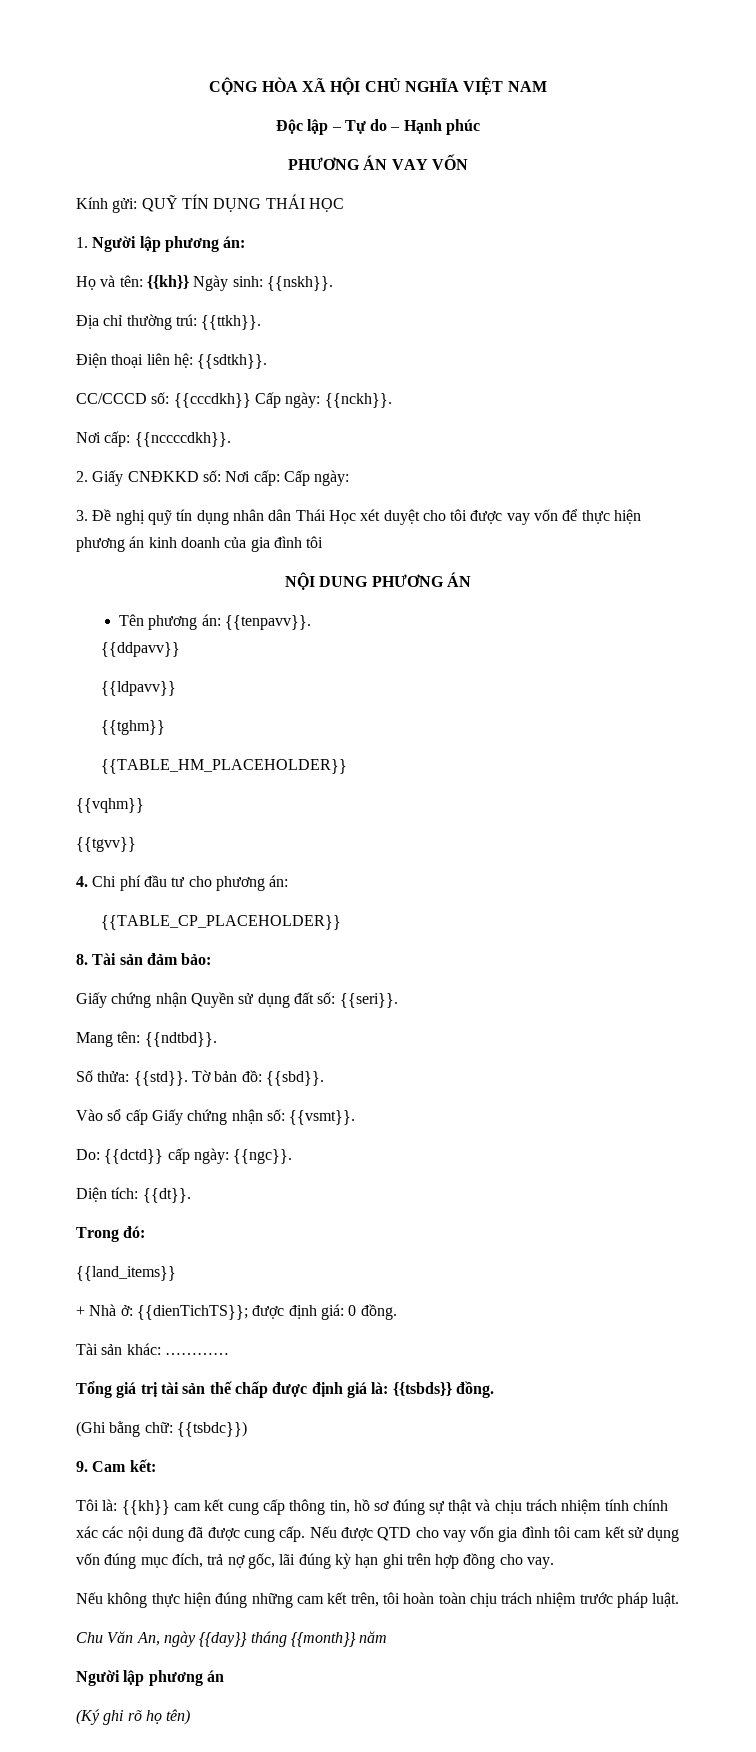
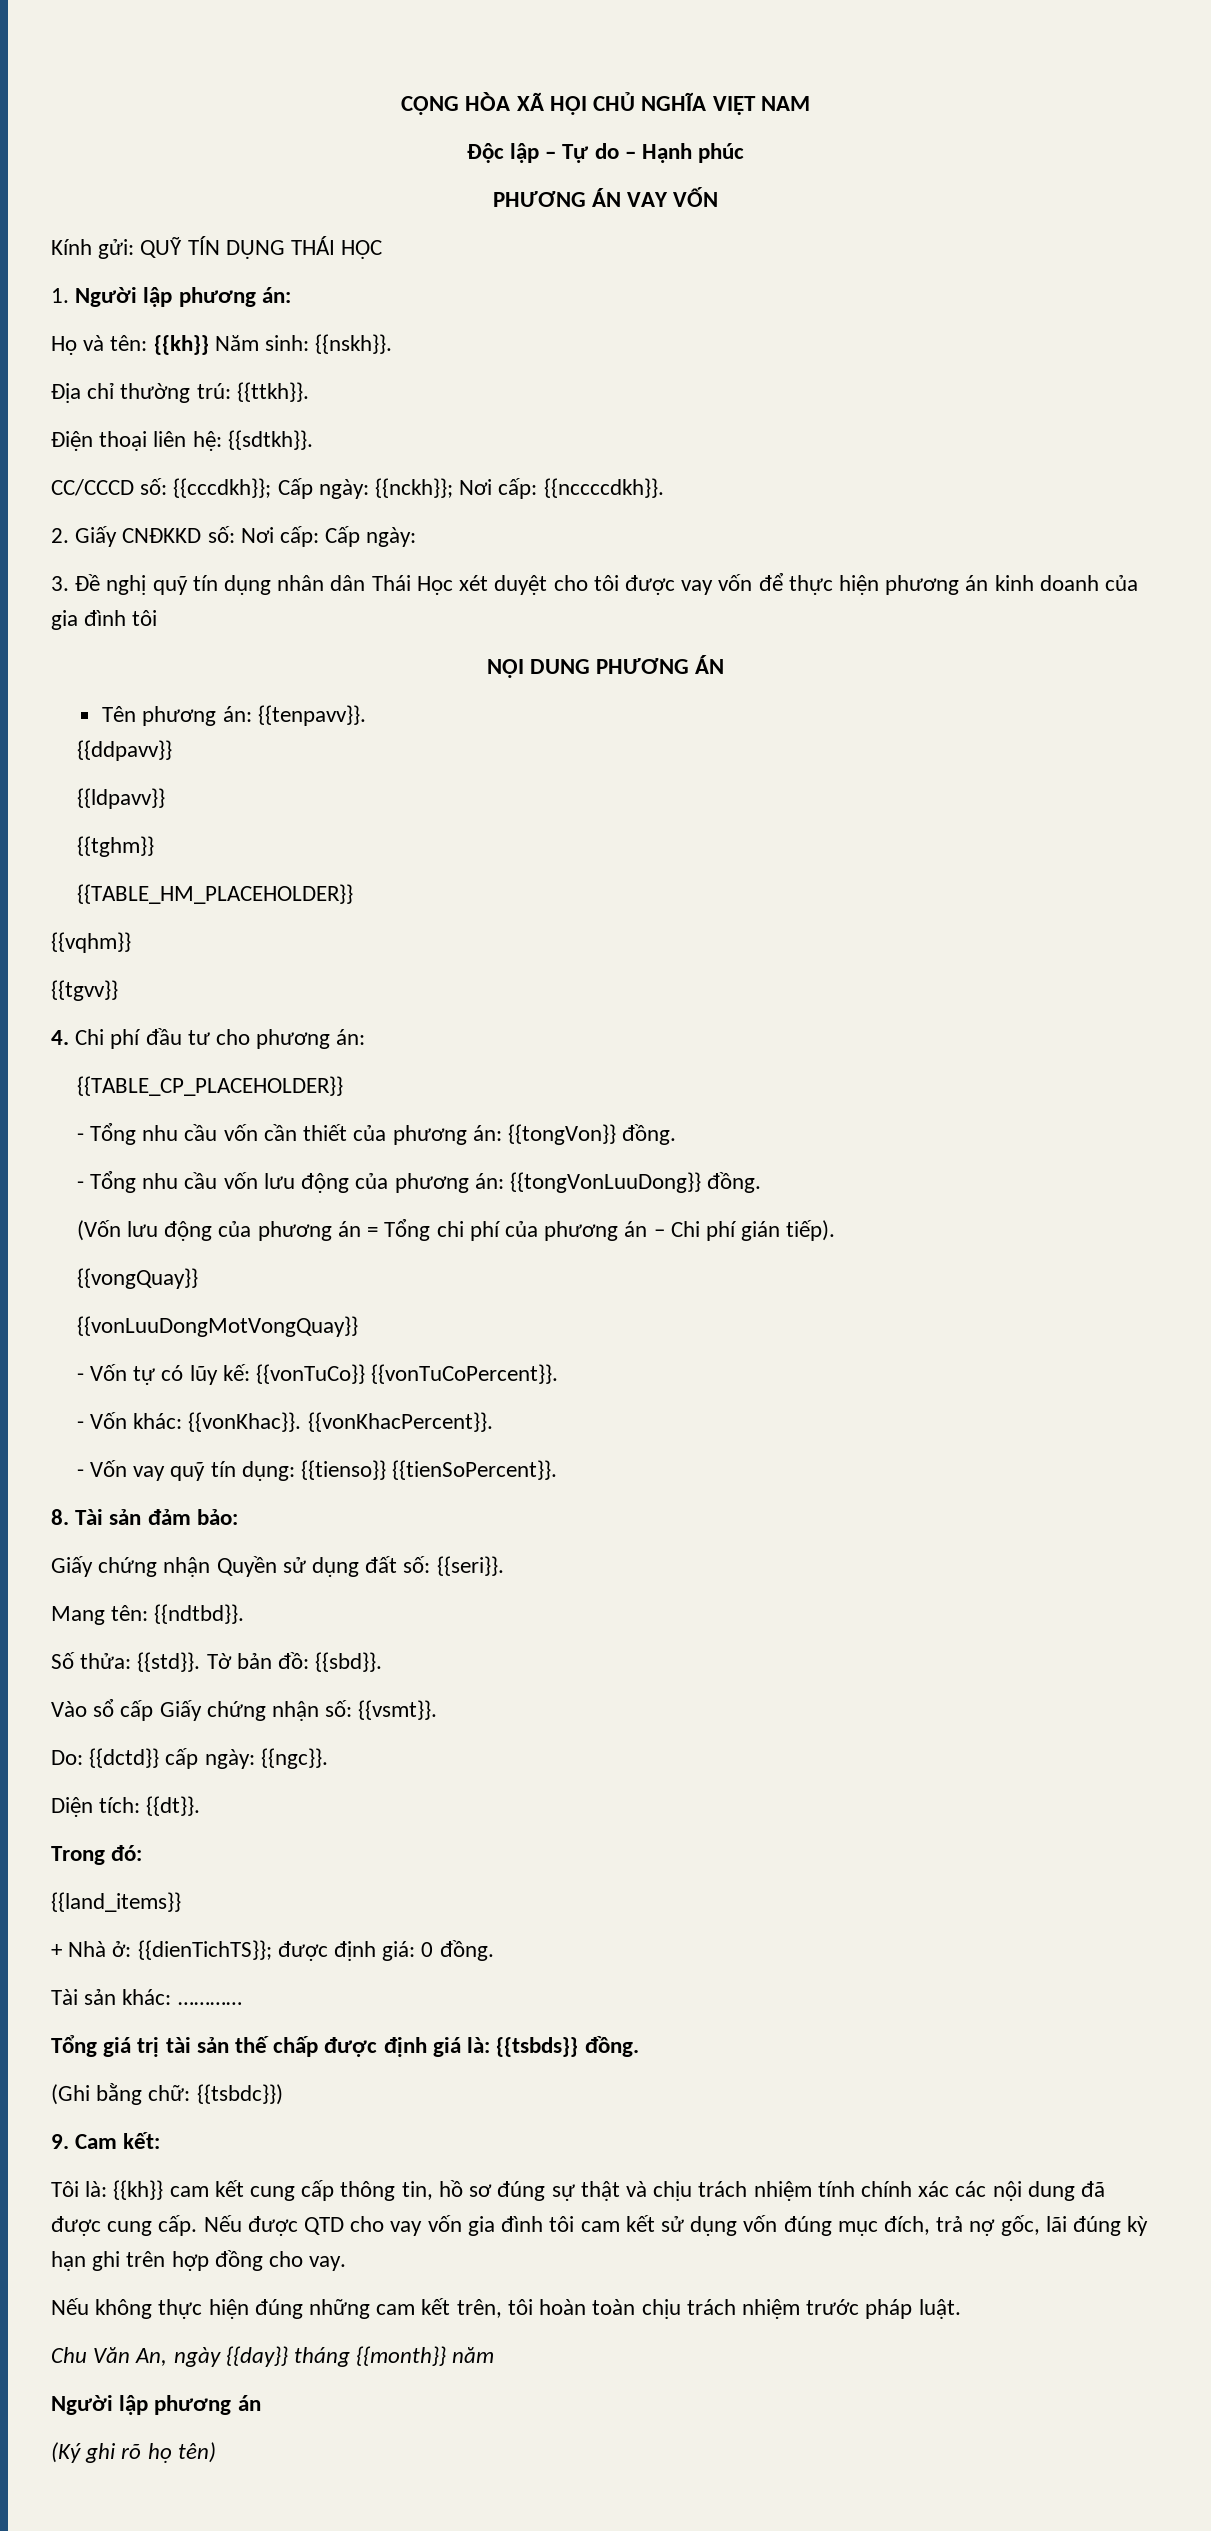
- Họ và tên: {{kh}} Ngày sinh: {{nskh}}.
+ Họ và tên: {{kh}} Năm sinh: {{nskh}}.
- CC/CCCD số: {{cccdkh}} Cấp ngày: {{nckh}}.
- Nơi cấp: {{nccccdkh}}.
+ CC/CCCD số: {{cccdkh}}; Cấp ngày: {{nckh}}; Nơi cấp: {{nccccdkh}}.
+ - Tổng nhu cầu vốn cần thiết của phương án: {{tongVon}} đồng.
+ - Tổng nhu cầu vốn lưu động của phương án: {{tongVonLuuDong}} đồng.
+ (Vốn lưu động của phương án = Tổng chi phí của phương án – Chi phí gián tiếp).
+ {{vongQuay}}
+ {{vonLuuDongMotVongQuay}}
+ - Vốn tự có lũy kế: {{vonTuCo}} {{vonTuCoPercent}}.
+ - Vốn khác: {{vonKhac}}. {{vonKhacPercent}}.
+ - Vốn vay quỹ tín dụng: {{tienso}} {{tienSoPercent}}.

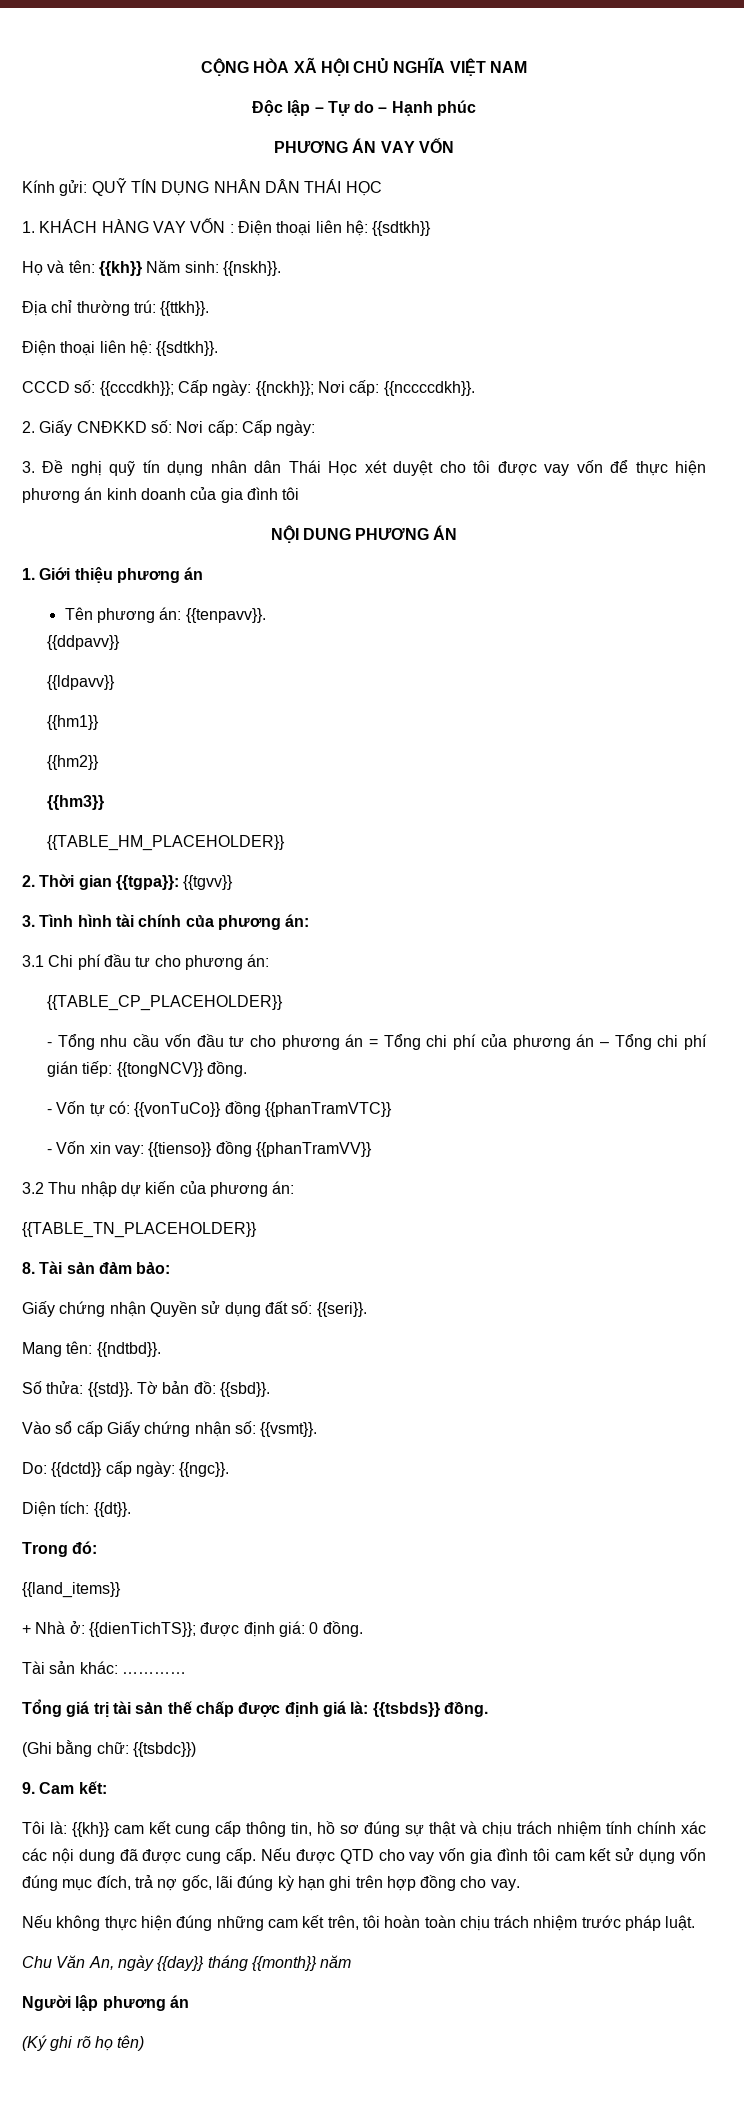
- Kính gửi: QUỸ TÍN DỤNG THÁI HỌC
+ Kính gửi: QUỸ TÍN DỤNG NHÂN DÂN THÁI HỌC
- 1. Người lập phương án:
+ 1. KHÁCH HÀNG VAY VỐN : Điện thoại liên hệ: {{sdtkh}}
- CC/CCCD số: {{cccdkh}}; Cấp ngày: {{nckh}}; Nơi cấp: {{nccccdkh}}.
+ CCCD số: {{cccdkh}}; Cấp ngày: {{nckh}}; Nơi cấp: {{nccccdkh}}.
+ 1. Giới thiệu phương án
- {{tghm}}
+ {{hm1}}
+ {{hm2}}
+ {{hm3}}
  {{TABLE_HM_PLACEHOLDER}}
- {{vqhm}}
- {{tgvv}}
- 4. Chi phí đầu tư cho phương án:
+ 2. Thời gian {{tgpa}}: {{tgvv}}
+ 3. Tình hình tài chính của phương án:
+ 3.1 Chi phí đầu tư cho phương án:
- - Tổng nhu cầu vốn cần thiết của phương án: {{tongVon}} đồng.
- - Tổng nhu cầu vốn lưu động của phương án: {{tongVonLuuDong}} đồng.
- (Vốn lưu động của phương án = Tổng chi phí của phương án – Chi phí gián tiếp).
- {{vongQuay}}
- {{vonLuuDongMotVongQuay}}
- - Vốn tự có lũy kế: {{vonTuCo}} {{vonTuCoPercent}}.
- - Vốn khác: {{vonKhac}}. {{vonKhacPercent}}.
- - Vốn vay quỹ tín dụng: {{tienso}} {{tienSoPercent}}.
+ - Tổng nhu cầu vốn đầu tư cho phương án = Tổng chi phí của phương án – Tổng chi phí gián tiếp: {{tongNCV}} đồng.
+ - Vốn tự có: {{vonTuCo}} đồng {{phanTramVTC}}
+ - Vốn xin vay: {{tienso}} đồng {{phanTramVV}}
+ 3.2 Thu nhập dự kiến của phương án:
+ {{TABLE_TN_PLACEHOLDER}}

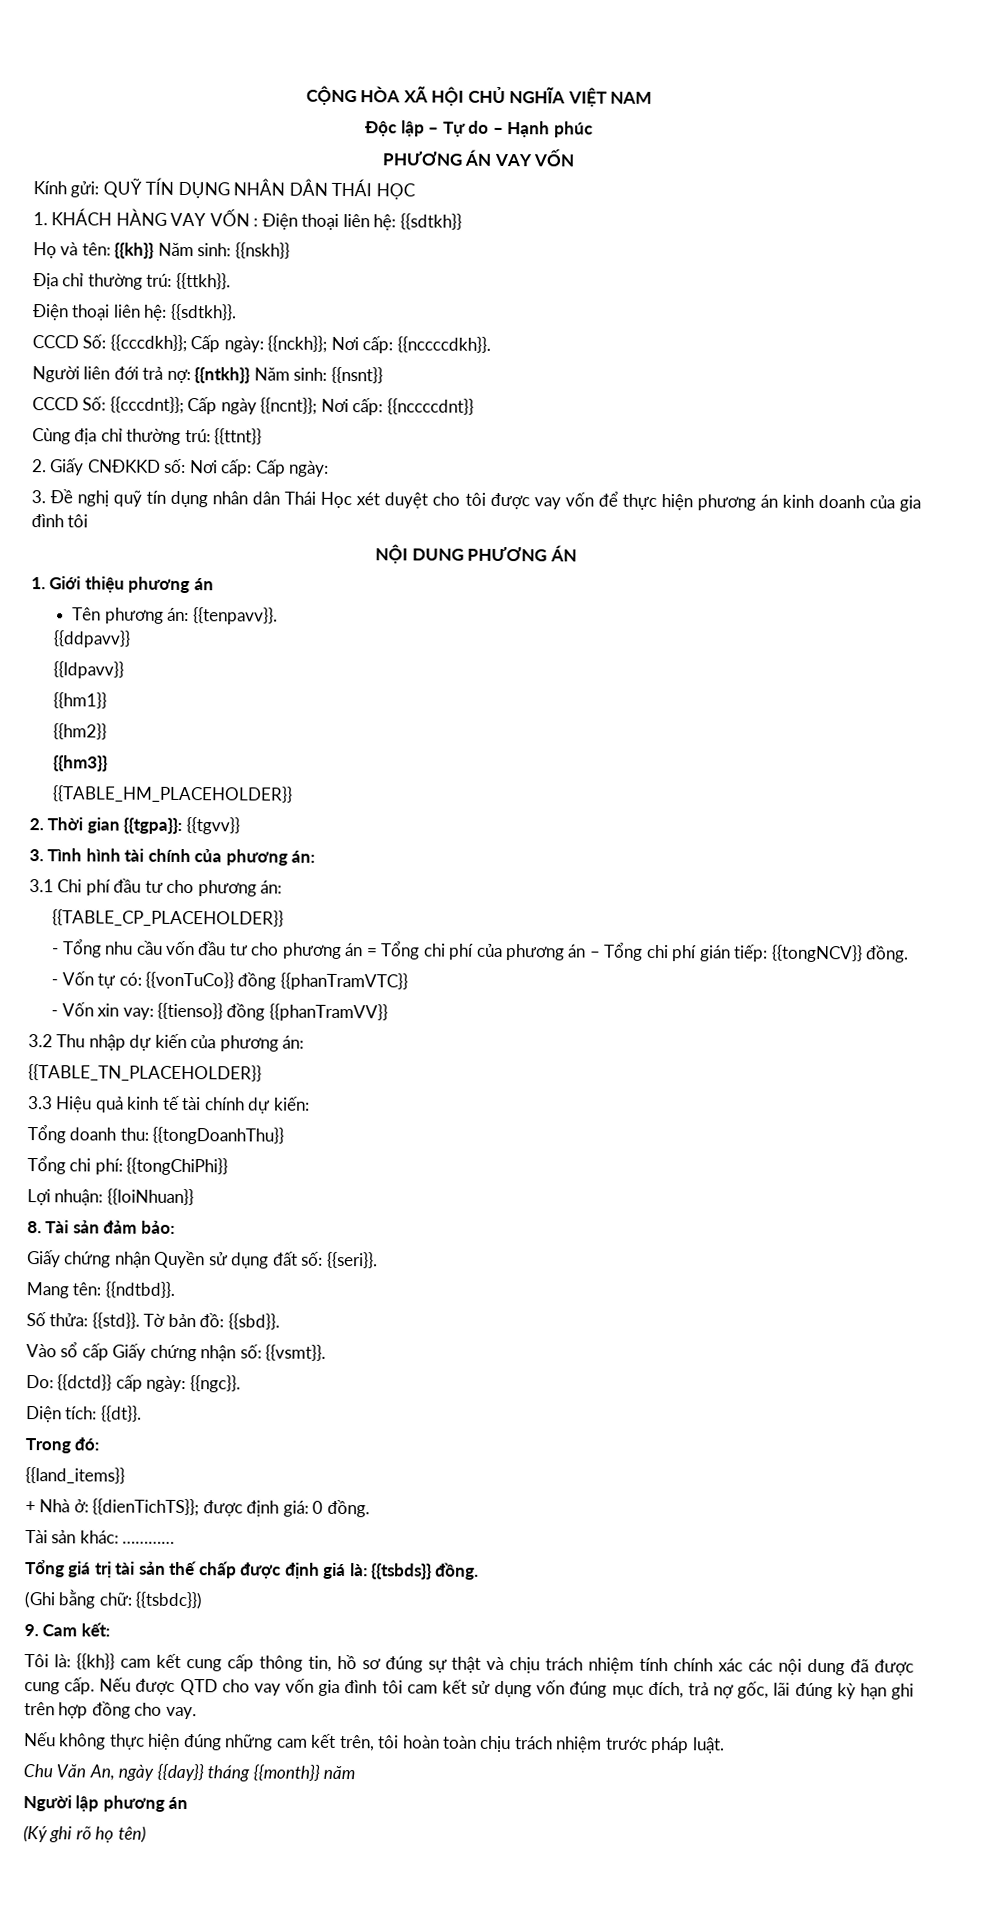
- Họ và tên: {{kh}} Năm sinh: {{nskh}}.
+ Họ và tên: {{kh}} Năm sinh: {{nskh}}
- CCCD số: {{cccdkh}}; Cấp ngày: {{nckh}}; Nơi cấp: {{nccccdkh}}.
+ CCCD Số: {{cccdkh}}; Cấp ngày: {{nckh}}; Nơi cấp: {{nccccdkh}}.
+ Người liên đới trả nợ: {{ntkh}} Năm sinh: {{nsnt}}
+ CCCD Số: {{cccdnt}}; Cấp ngày {{ncnt}}; Nơi cấp: {{nccccdnt}}
+ Cùng địa chỉ thường trú: {{ttnt}}
+ 3.3 Hiệu quả kinh tế tài chính dự kiến:
+ Tổng doanh thu: {{tongDoanhThu}}
+ Tổng chi phí: {{tongChiPhi}}
+ Lợi nhuận: {{loiNhuan}}

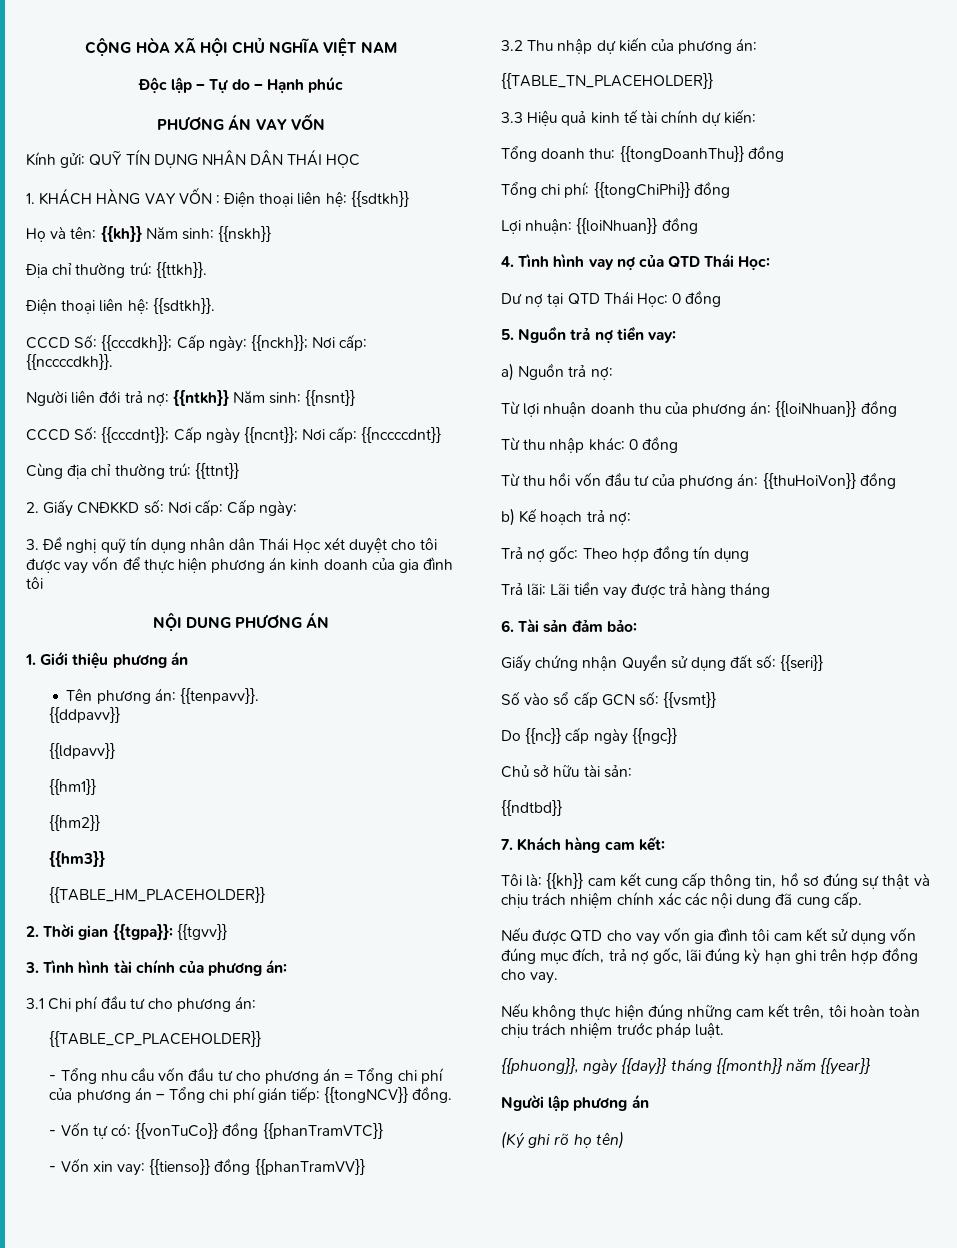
- Tổng doanh thu: {{tongDoanhThu}}
+ Tổng doanh thu: {{tongDoanhThu}} đồng
- Tổng chi phí: {{tongChiPhi}}
+ Tổng chi phí: {{tongChiPhi}} đồng
- Lợi nhuận: {{loiNhuan}}
- 8. Tài sản đảm bảo:
+ Lợi nhuận: {{loiNhuan}} đồng
+ 4. Tình hình vay nợ của QTD Thái Học:
+ Dư nợ tại QTD Thái Học: 0 đồng
+ 5. Nguồn trả nợ tiền vay:
+ a) Nguồn trả nợ:
+ Từ lợi nhuận doanh thu của phương án: {{loiNhuan}} đồng
+ Từ thu nhập khác: 0 đồng
+ Từ thu hồi vốn đầu tư của phương án: {{thuHoiVon}} đồng
+ b) Kế hoạch trả nợ:
+ Trả nợ gốc: Theo hợp đồng tín dụng
+ Trả lãi: Lãi tiền vay được trả hàng tháng
+ 6. Tài sản đảm bảo:
- Giấy chứng nhận Quyền sử dụng đất số: {{seri}}.
- Mang tên: {{ndtbd}}.
- Số thửa: {{std}}. Tờ bản đồ: {{sbd}}.
- Vào sổ cấp Giấy chứng nhận số: {{vsmt}}.
- Do: {{dctd}} cấp ngày: {{ngc}}.
- Diện tích: {{dt}}.
- Trong đó:
- {{land_items}}
- + Nhà ở: {{dienTichTS}}; được định giá: 0 đồng.
- Tài sản khác: …………
- Tổng giá trị tài sản thế chấp được định giá là: {{tsbds}} đồng.
- (Ghi bằng chữ: {{tsbdc}})
- 9. Cam kết:
+ Giấy chứng nhận Quyền sử dụng đất số: {{seri}}
+ Số vào sổ cấp GCN số: {{vsmt}}
+ Do {{nc}} cấp ngày {{ngc}}
+ Chủ sở hữu tài sản:
+ {{ndtbd}}
+ 7. Khách hàng cam kết:
- Tôi là: {{kh}} cam kết cung cấp thông tin, hồ sơ đúng sự thật và chịu trách nhiệm tính chính xác các nội dung đã được cung cấp. Nếu được QTD cho vay vốn gia đình tôi cam kết sử dụng vốn đúng mục đích, trả nợ gốc, lãi đúng kỳ hạn ghi trên hợp đồng cho vay.
+ Tôi là: {{kh}} cam kết cung cấp thông tin, hồ sơ đúng sự thật và chịu trách nhiệm chính xác các nội dung đã cung cấp.
+ Nếu được QTD cho vay vốn gia đình tôi cam kết sử dụng vốn đúng mục đích, trả nợ gốc, lãi đúng kỳ hạn ghi trên hợp đồng cho vay.
- Chu Văn An, ngày {{day}} tháng {{month}} năm
+ {{phuong}}, ngày {{day}} tháng {{month}} năm {{year}}

